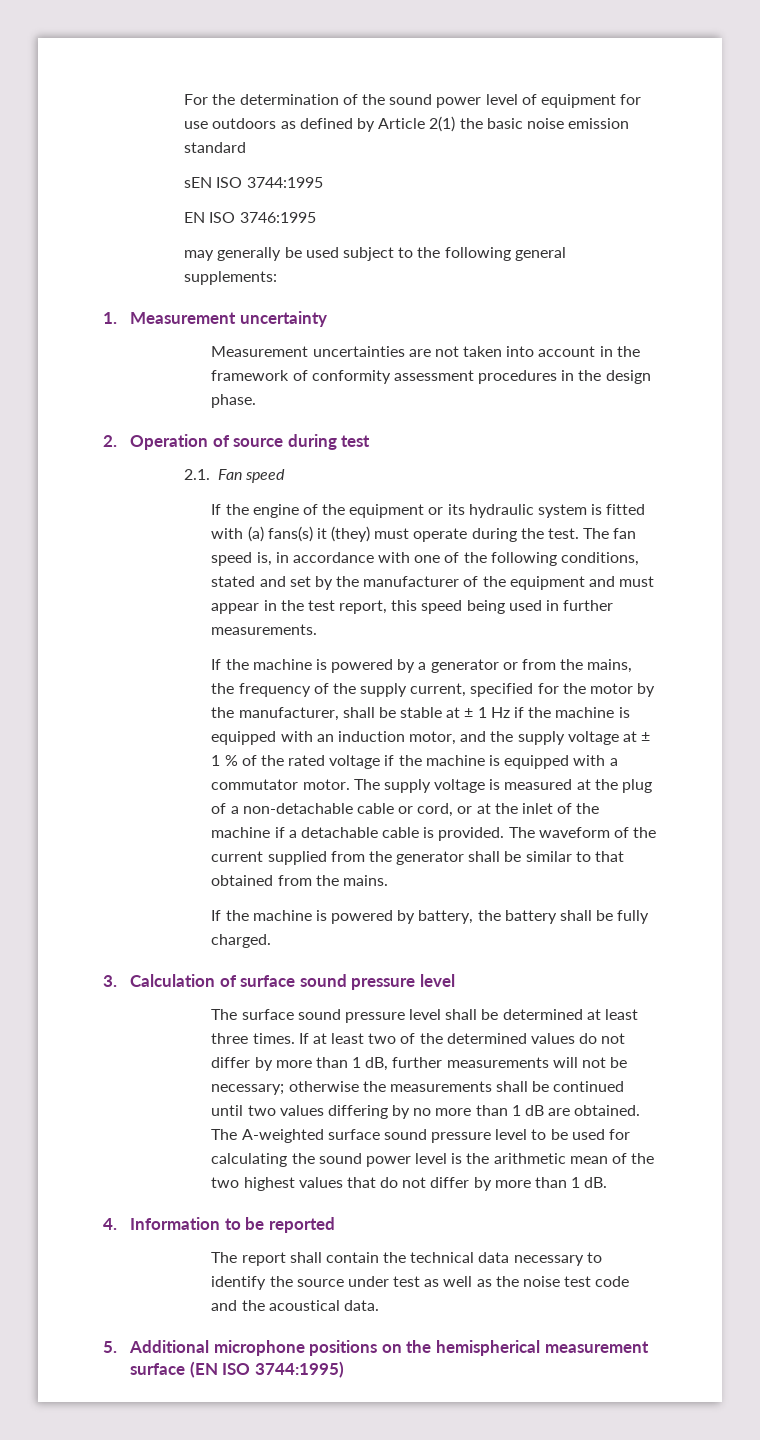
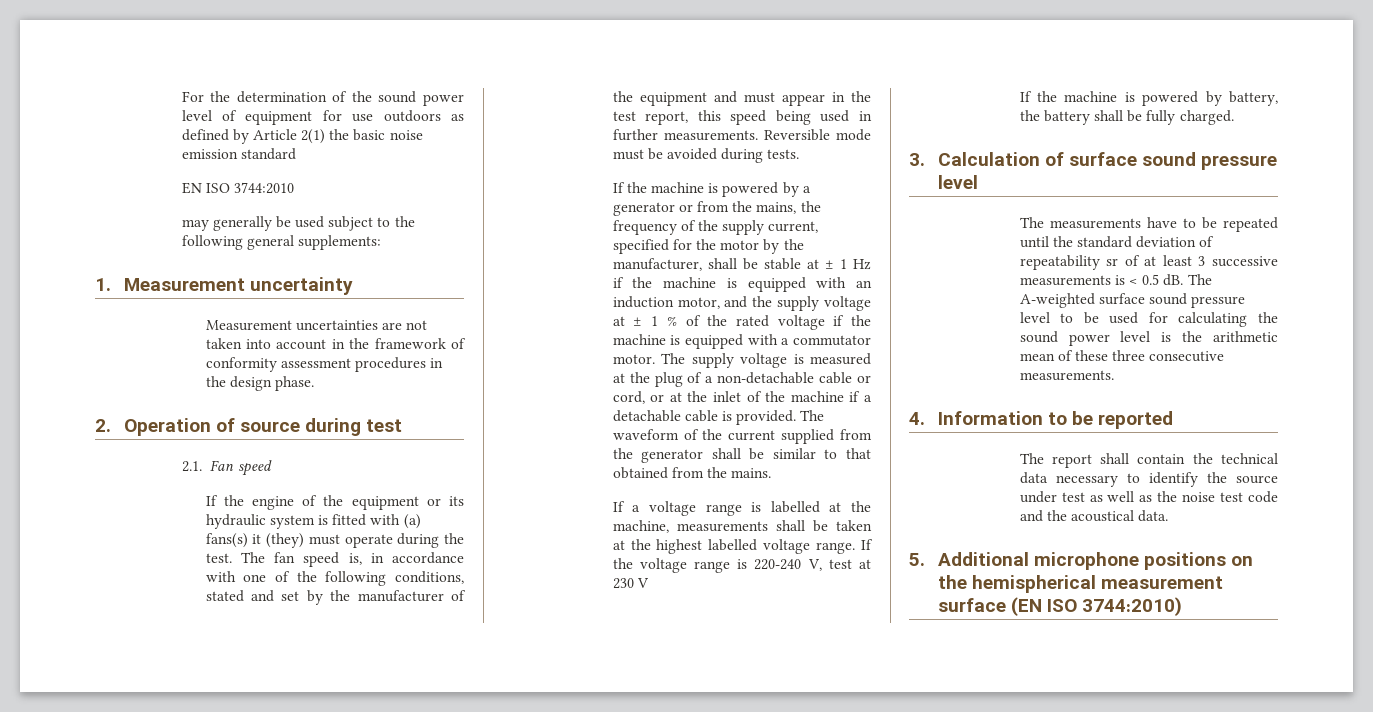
- sEN ISO 3744:1995
- EN ISO 3746:1995
+ EN ISO 3744:2010
+ Reversible mode must be avoided during tests.
+ If a voltage range is labelled at the machine, measurements shall be taken at the highest labelled voltage range. If the voltage range is 220-240 V, test at 230 V
- The surface sound pressure level shall be determined at least three times. If at least two of the determined values do not differ by more than 1 dB, further measurements will not be necessary; otherwise the measurements shall be continued until two values differing by no more than 1 dB are obtained.
+ The measurements have to be repeated until the standard deviation of repeatability sr of at least 3 successive measurements is < 0.5 dB.
- The A-weighted surface sound pressure level to be used for calculating the sound power level is the arithmetic mean of the two highest values that do not differ by more than 1 dB.
+ The A-weighted surface sound pressure level to be used for calculating the sound power level is the arithmetic mean of these three consecutive measurements.
- 5. Additional microphone positions on the hemispherical measurement surface (EN ISO 3744:1995)
+ 5. Additional microphone positions on the hemispherical measurement surface (EN ISO 3744:2010)

